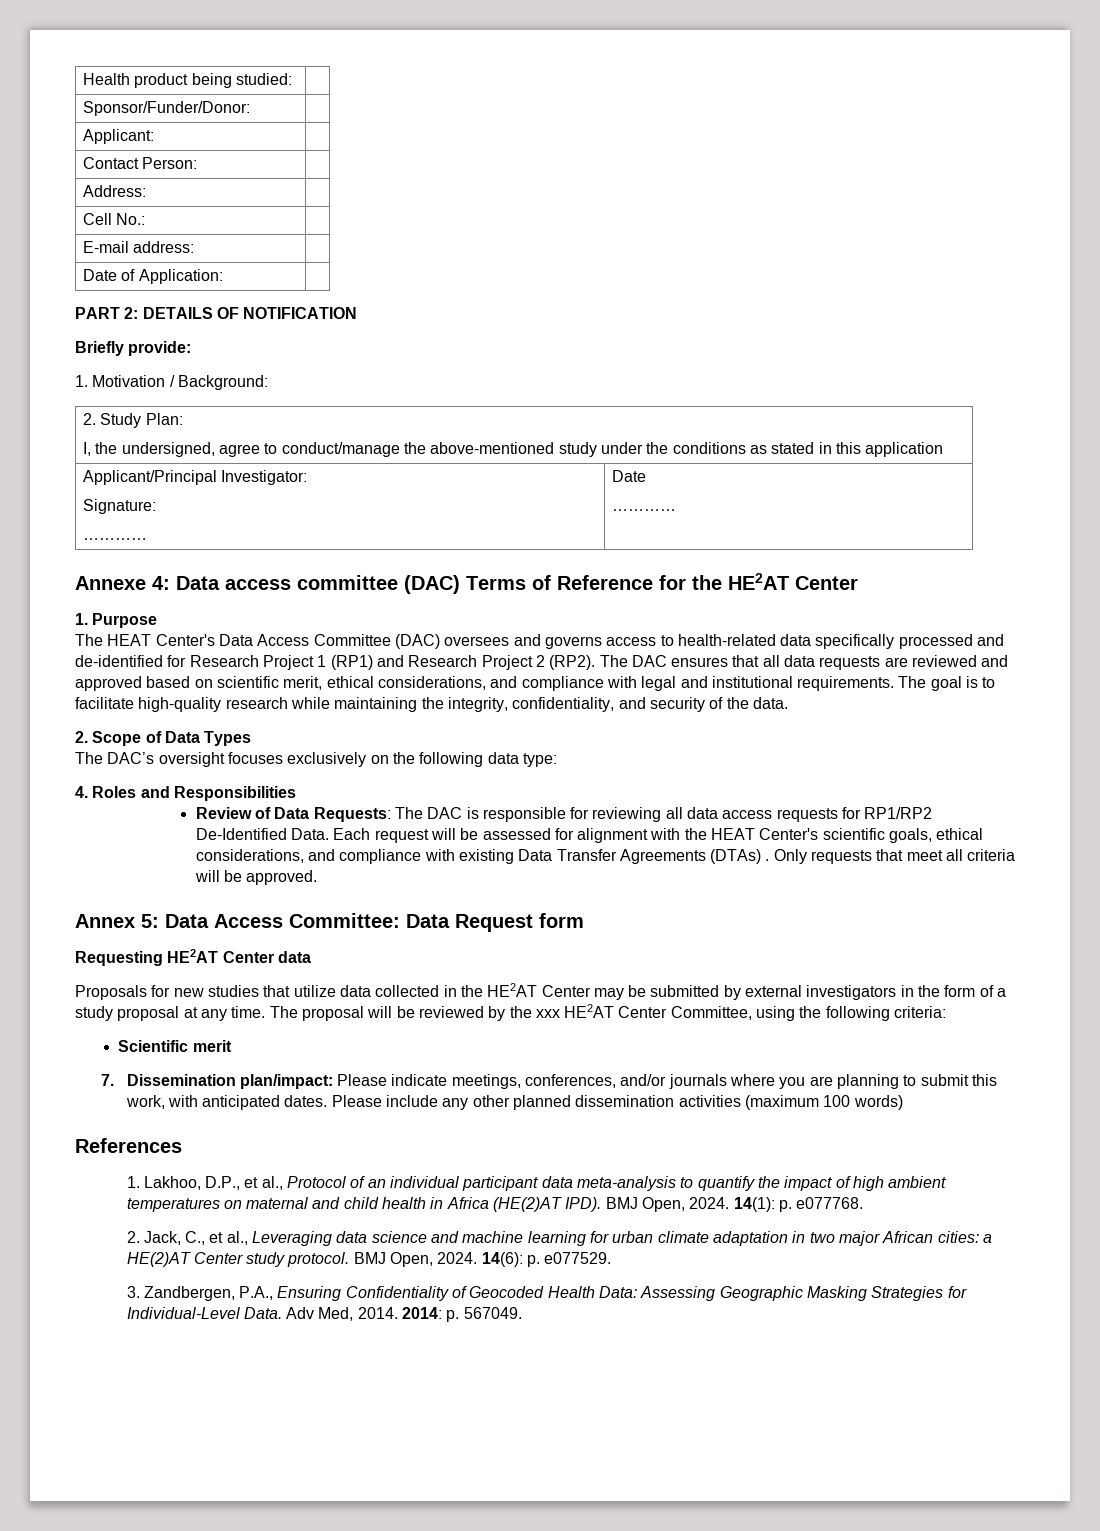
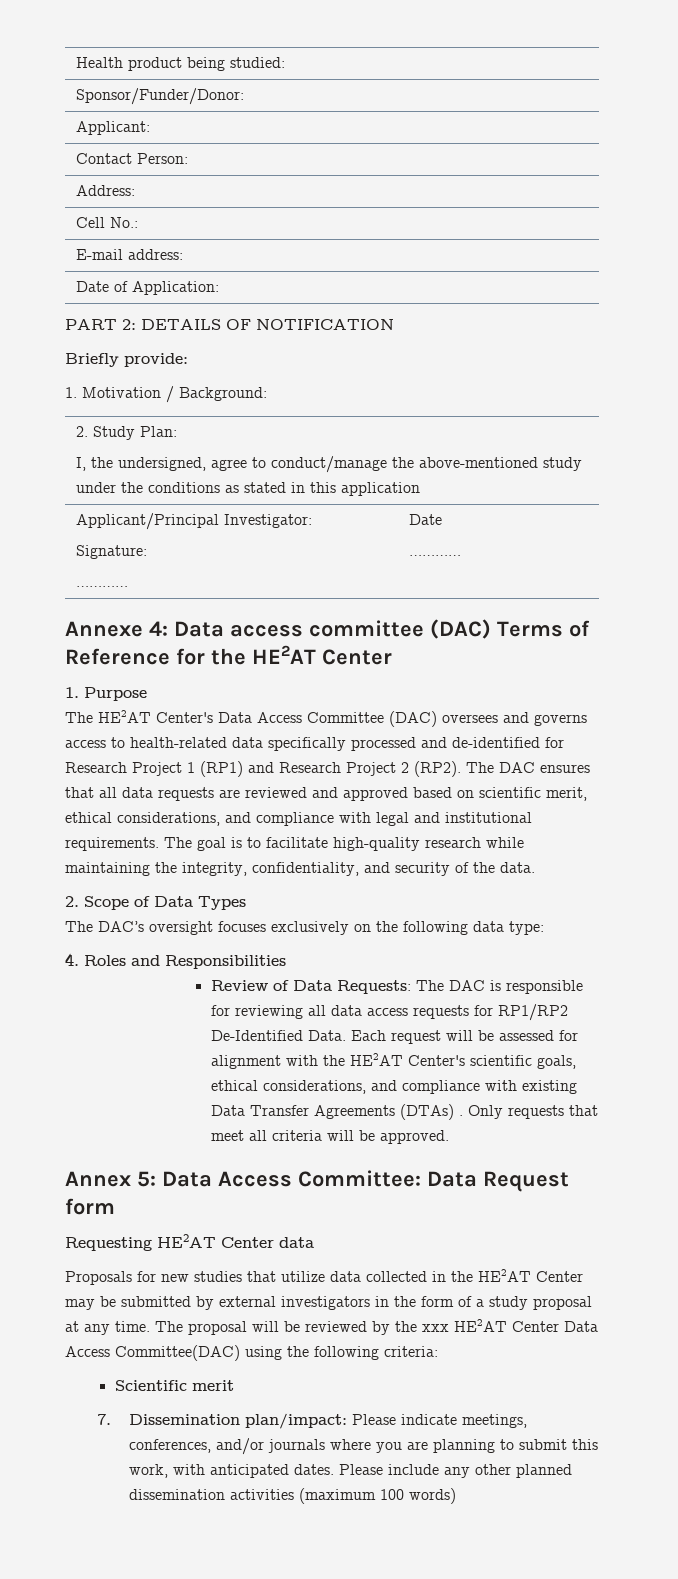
- The HEAT Center's Data Access Committee (DAC) oversees and governs access to health-related data specifically processed and de-identified for Research Project 1 (RP1) and Research Project 2 (RP2).
+ The HE2AT Center's Data Access Committee (DAC) oversees and governs access to health-related data specifically processed and de-identified for Research Project 1 (RP1) and Research Project 2 (RP2).
- Each request will be assessed for alignment with the HEAT Center's scientific goals, ethical considerations, and compliance with existing Data Transfer Agreements (DTAs) .
+ Each request will be assessed for alignment with the HE2AT Center's scientific goals, ethical considerations, and compliance with existing Data Transfer Agreements (DTAs) .
- The proposal will be reviewed by the xxx HE2AT Center Committee, using the following criteria:
+ The proposal will be reviewed by the xxx HE2AT Center Data Access Committee(DAC) using the following criteria:
- References
- 1. Lakhoo, D.P., et al., Protocol of an individual participant data meta-analysis to quantify the impact of high ambient temperatures on maternal and child health in Africa (HE(2)AT IPD). BMJ Open, 2024. 14(1): p. e077768.
- 2. Jack, C., et al., Leveraging data science and machine learning for urban climate adaptation in two major African cities: a HE(2)AT Center study protocol. BMJ Open, 2024. 14(6): p. e077529.
- 3. Zandbergen, P.A., Ensuring Confidentiality of Geocoded Health Data: Assessing Geographic Masking Strategies for Individual-Level Data. Adv Med, 2014. 2014: p. 567049.

